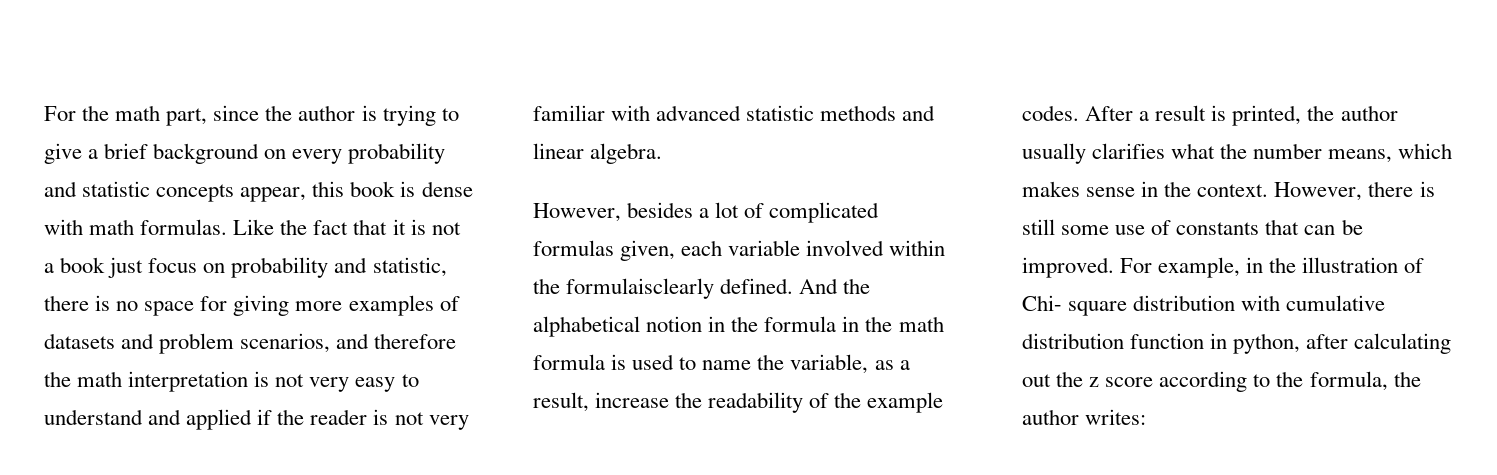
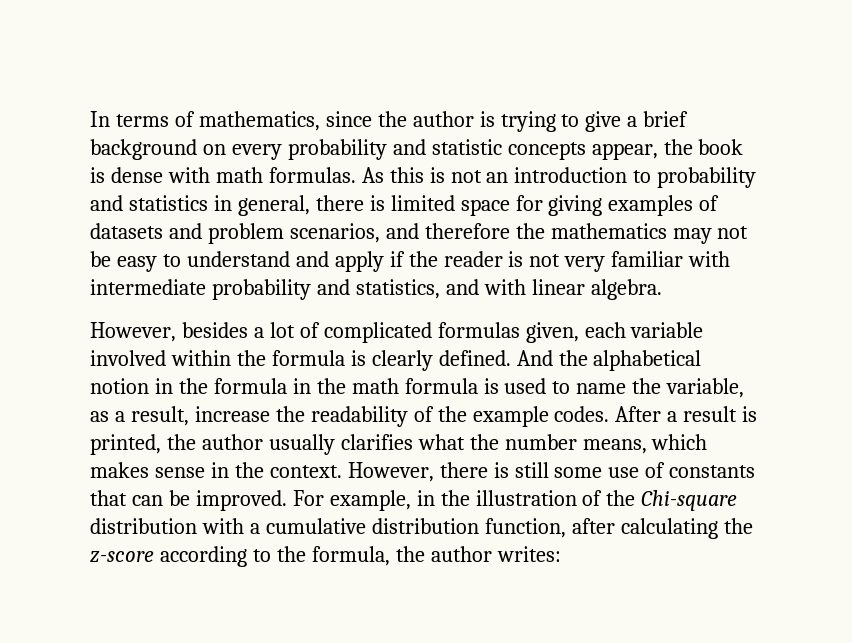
- For the math part, since the author is trying to give a brief background on every probability and statistic concepts appear, this book is dense with math formulas.
+ In terms of mathematics, since the author is trying to give a brief background on every probability and statistic concepts appear, the book is dense with math formulas.
- Like the fact that it is not a book just focus on probability and statistic, there is no space for giving more examples of datasets and problem scenarios, and therefore the math interpretation is not very easy to understand and applied if the reader is not very familiar with advanced statistic methods and linear algebra.
+ As this is not an introduction to probability and statistics in general, there is limited space for giving examples of datasets and problem scenarios, and therefore the mathematics may not be easy to understand and apply if the reader is not very familiar with intermediate probability and statistics, and with linear algebra.
- However, besides a lot of complicated formulas given, each variable involved within the formulaisclearly defined.
+ However, besides a lot of complicated formulas given, each variable involved within the formula is clearly defined.
- For example, in the illustration of Chi- square distribution with cumulative distribution function in python, after calculating out the z score according to the formula, the author writes:
+ For example, in the illustration of the Chi-square distribution with a cumulative distribution function, after calculating the z-score according to the formula, the author writes:

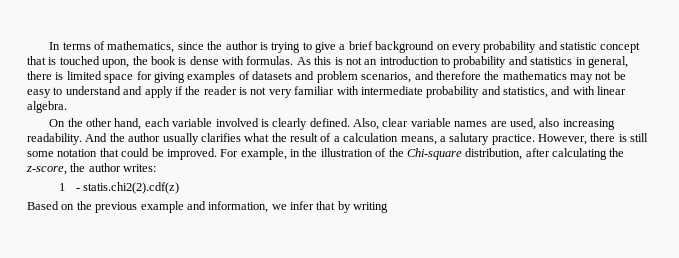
- In terms of mathematics, since the author is trying to give a brief background on every probability and statistic concepts appear, the book is dense with math formulas.
+ In terms of mathematics, since the author is trying to give a brief background on every probability and statistic concept that is touched upon, the book is dense with formulas.
- However, besides a lot of complicated formulas given, each variable involved within the formula is clearly defined. And the alphabetical notion in the formula in the math formula is used to name the variable, as a result, increase the readability of the example codes. After a result is printed, the author usually clarifies what the number means, which makes sense in the context.
+ On the other hand, each variable involved is clearly defined. Also, clear variable names are used, also increasing readability. And the author usually clarifies what the result of a calculation means, a salutary practice.
- However, there is still some use of constants that can be improved.
+ However, there is still some notation that could be improved.
- For example, in the illustration of the Chi-square distribution with a cumulative distribution function, after calculating the z-score according to the formula, the author writes:
+ For example, in the illustration of the Chi-square distribution, after calculating the z-score, the author writes:
+ 1 - statis.chi2(2).cdf(z)
+ Based on the previous example and information, we infer that by writing

